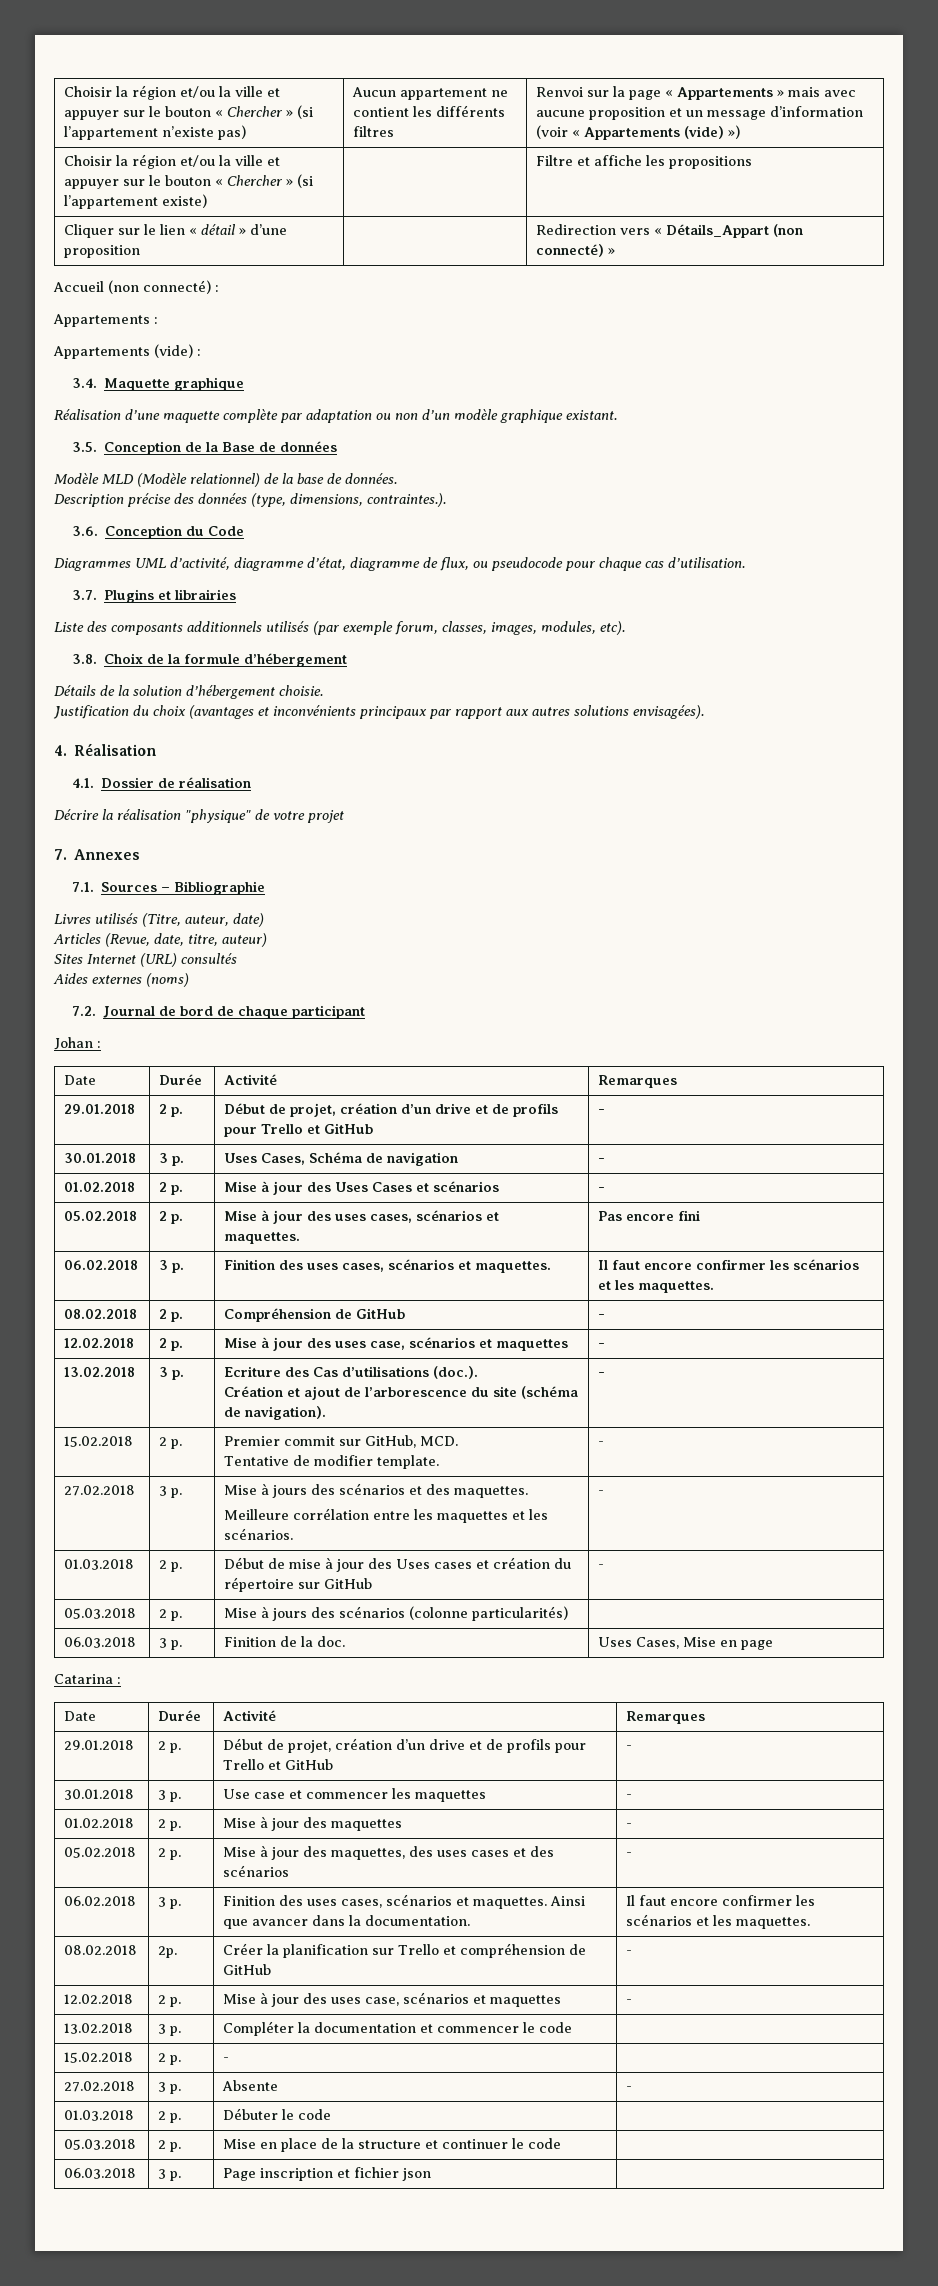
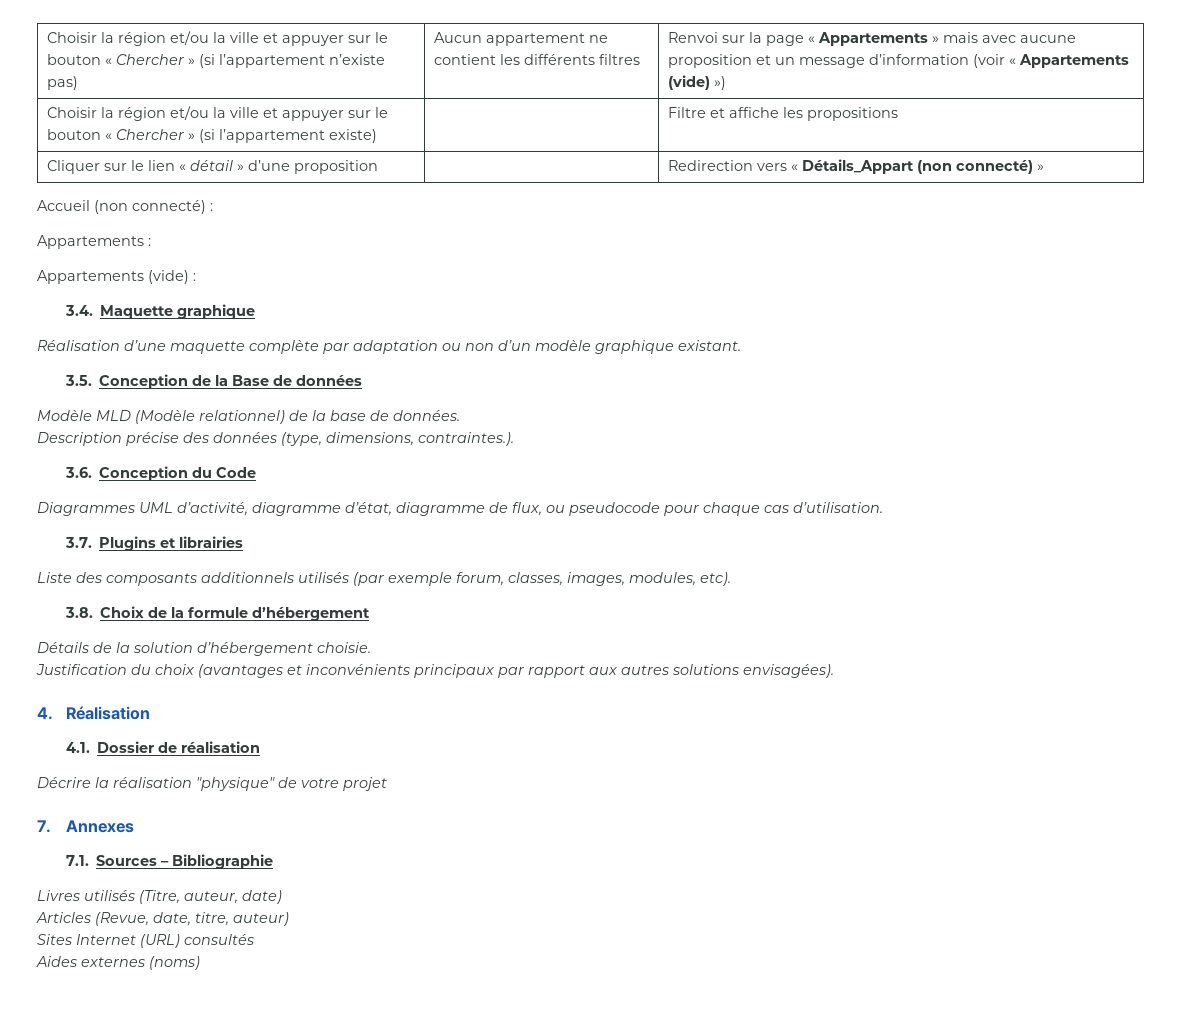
- 7.2. Journal de bord de chaque participant
- Johan :
- Date | Durée | Activité | Remarques
- 29.01.2018 | 2 p. | Début de projet, création d’un drive et de profils pour Trello et GitHub | -
- 30.01.2018 | 3 p. | Uses Cases, Schéma de navigation | -
- 01.02.2018 | 2 p. | Mise à jour des Uses Cases et scénarios | -
- 05.02.2018 | 2 p. | Mise à jour des uses cases, scénarios et maquettes. | Pas encore fini
- 06.02.2018 | 3 p. | Finition des uses cases, scénarios et maquettes. | Il faut encore confirmer les scénarios et les maquettes.
- 08.02.2018 | 2 p. | Compréhension de GitHub | -
- 12.02.2018 | 2 p. | Mise à jour des uses case, scénarios et maquettes | -
- 13.02.2018 | 3 p. | Ecriture des Cas d’utilisations (doc.).
- Création et ajout de l’arborescence du site (schéma de navigation). | -
- 15.02.2018 | 2 p. | Premier commit sur GitHub, MCD.
- Tentative de modifier template. | -
- 27.02.2018 | 3 p. | Mise à jours des scénarios et des maquettes.
- Meilleure corrélation entre les maquettes et les scénarios. | -
- 01.03.2018 | 2 p. | Début de mise à jour des Uses cases et création du répertoire sur GitHub | -
- 05.03.2018 | 2 p. | Mise à jours des scénarios (colonne particularités) |
- 06.03.2018 | 3 p. | Finition de la doc. | Uses Cases, Mise en page
- Catarina :
- Date | Durée | Activité | Remarques
- 29.01.2018 | 2 p. | Début de projet, création d’un drive et de profils pour Trello et GitHub | -
- 30.01.2018 | 3 p. | Use case et commencer les maquettes | -
- 01.02.2018 | 2 p. | Mise à jour des maquettes | -
- 05.02.2018 | 2 p. | Mise à jour des maquettes, des uses cases et des scénarios | -
- 06.02.2018 | 3 p. | Finition des uses cases, scénarios et maquettes. Ainsi que avancer dans la documentation. | Il faut encore confirmer les scénarios et les maquettes.
- 08.02.2018 | 2p. | Créer la planification sur Trello et compréhension de GitHub | -
- 12.02.2018 | 2 p. | Mise à jour des uses case, scénarios et maquettes | -
- 13.02.2018 | 3 p. | Compléter la documentation et commencer le code |
- 15.02.2018 | 2 p. | - |
- 27.02.2018 | 3 p. | Absente | -
- 01.03.2018 | 2 p. | Débuter le code |
- 05.03.2018 | 2 p. | Mise en place de la structure et continuer le code |
- 06.03.2018 | 3 p. | Page inscription et fichier json |

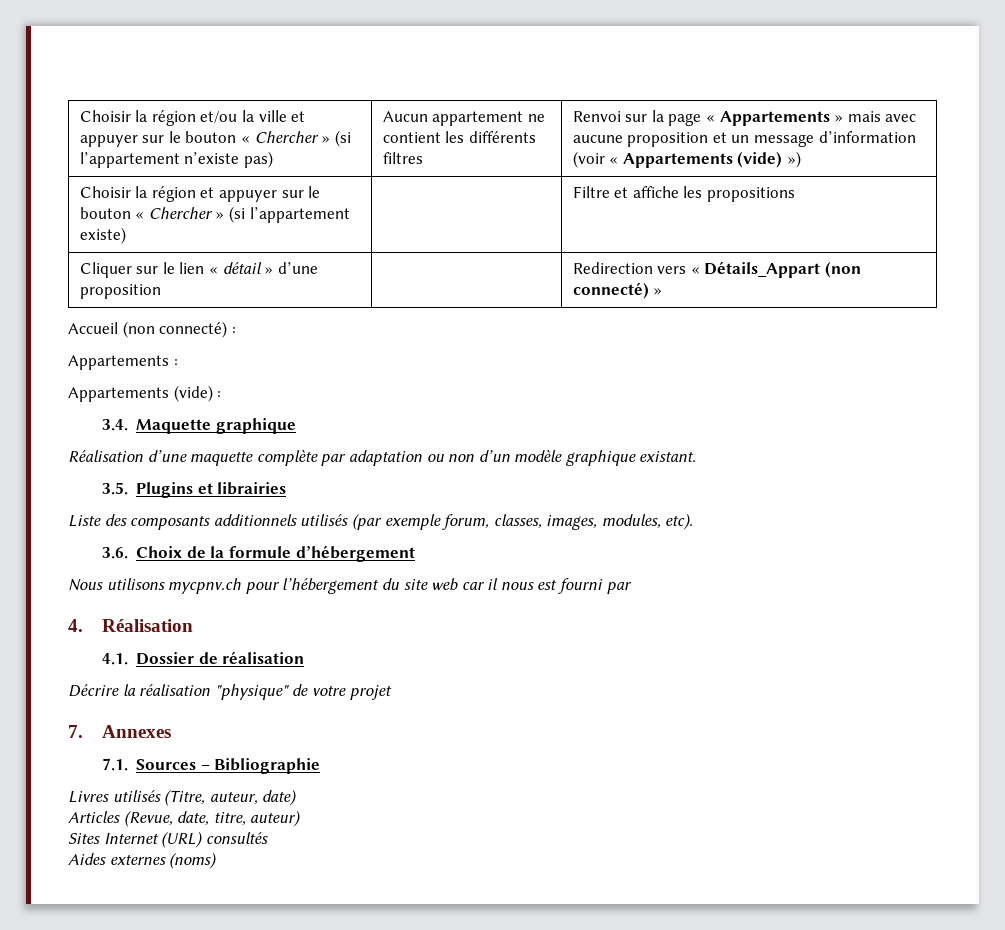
- Choisir la région et/ou la ville et appuyer sur le bouton « Chercher » (si l’appartement existe) | | Filtre et affiche les propositions
+ Choisir la région et appuyer sur le bouton « Chercher » (si l’appartement existe) | | Filtre et affiche les propositions
- 3.5. Conception de la Base de données
- Modèle MLD (Modèle relationnel) de la base de données.
- Description précise des données (type, dimensions, contraintes.).
- 3.6. Conception du Code
- Diagrammes UML d’activité, diagramme d’état, diagramme de flux, ou pseudocode pour chaque cas d’utilisation.
- 3.7. Plugins et librairies
+ 3.5. Plugins et librairies
- 3.8. Choix de la formule d’hébergement
+ 3.6. Choix de la formule d’hébergement
- Détails de la solution d’hébergement choisie.
- Justification du choix (avantages et inconvénients principaux par rapport aux autres solutions envisagées).
+ Nous utilisons mycpnv.ch pour l’hébergement du site web car il nous est fourni par

